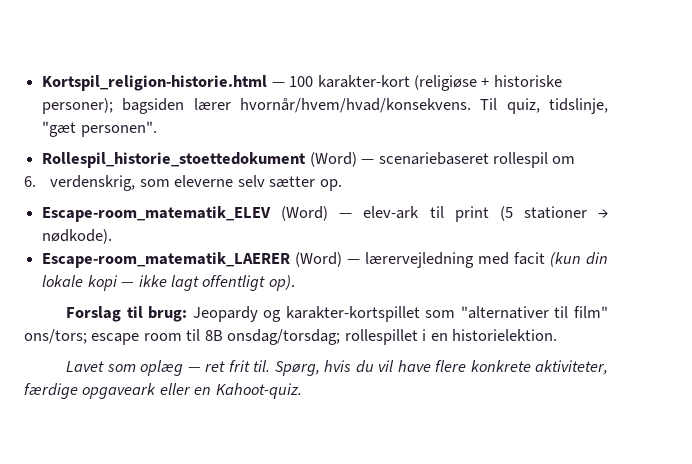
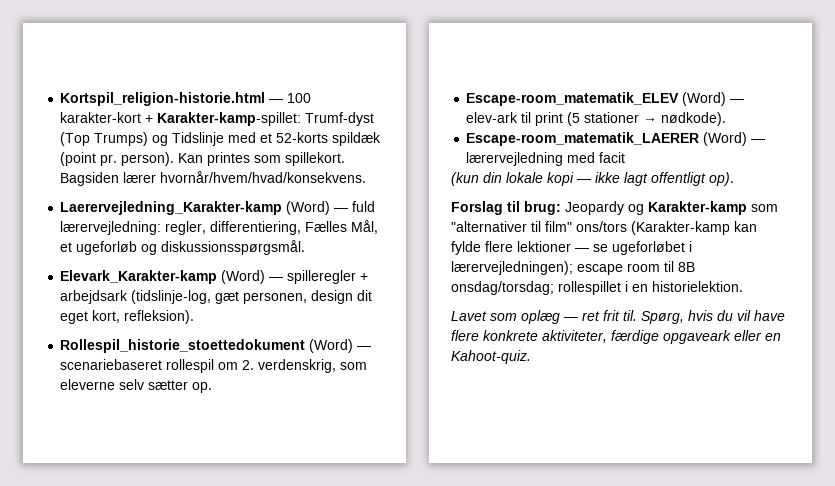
- Kortspil_religion-historie.html — 100 karakter-kort (religiøse + historiske personer); bagsiden lærer hvornår/hvem/hvad/konsekvens. Til quiz, tidslinje, "gæt personen".
+ Kortspil_religion-historie.html — 100 karakter-kort + Karakter-kamp-spillet: Trumf-dyst (Top Trumps) og Tidslinje med et 52-korts spildæk (point pr. person). Kan printes som spillekort. Bagsiden lærer hvornår/hvem/hvad/konsekvens.
+ Laerervejledning_Karakter-kamp (Word) — fuld lærervejledning: regler, differentiering, Fælles Mål, et ugeforløb og diskussionsspørgsmål.
+ Elevark_Karakter-kamp (Word) — spilleregler + arbejdsark (tidslinje-log, gæt personen, design dit eget kort, refleksion).
- Rollespil_historie_stoettedokument (Word) — scenariebaseret rollespil om
- 6. verdenskrig, som eleverne selv sætter op.
+ Rollespil_historie_stoettedokument (Word) — scenariebaseret rollespil om 2. verdenskrig, som eleverne selv sætter op.
- Escape-room_matematik_LAERER (Word) — lærervejledning med facit (kun din lokale kopi — ikke lagt offentligt op).
+ Escape-room_matematik_LAERER (Word) — lærervejledning med facit
+ (kun din lokale kopi — ikke lagt offentligt op).
- Forslag til brug: Jeopardy og karakter-kortspillet som "alternativer til film" ons/tors; escape room til 8B onsdag/torsdag; rollespillet i en historielektion.
+ Forslag til brug: Jeopardy og Karakter-kamp som "alternativer til film" ons/tors (Karakter-kamp kan fylde flere lektioner — se ugeforløbet i lærervejledningen); escape room til 8B onsdag/torsdag; rollespillet i en historielektion.

